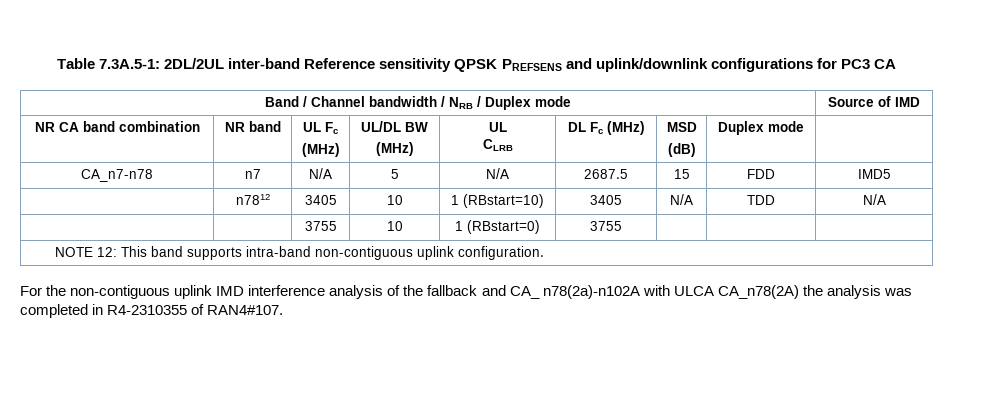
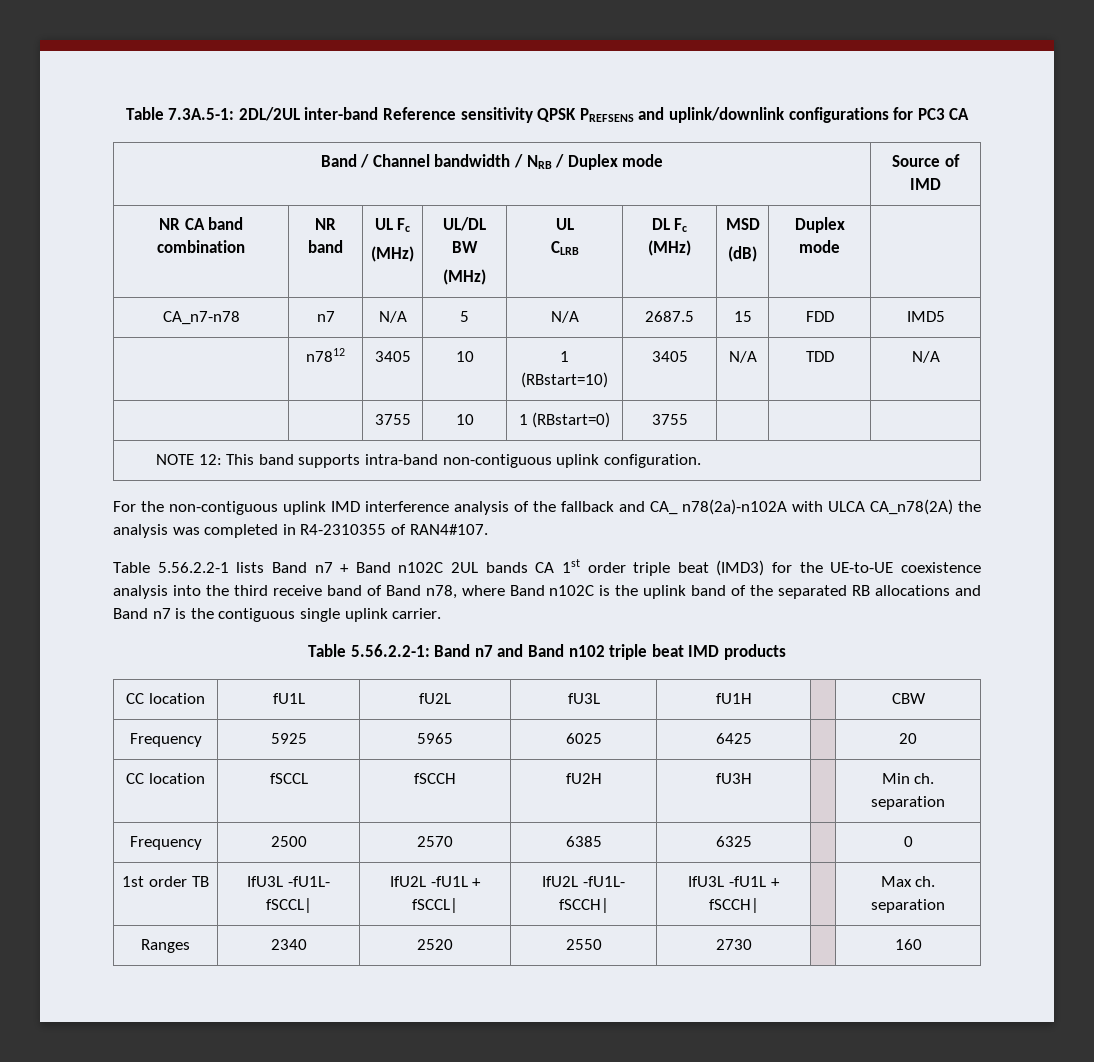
+ Table 5.56.2.2-1 lists Band n7 + Band n102C 2UL bands CA 1st order triple beat (IMD3) for the UE-to-UE coexistence analysis into the third receive band of Band n78, where Band n102C is the uplink band of the separated RB allocations and Band n7 is the contiguous single uplink carrier.
+ Table 5.56.2.2-1: Band n7 and Band n102 triple beat IMD products
+ CC location | fU1L | fU2L | fU3L | fU1H | | CBW
+ Frequency | 5925 | 5965 | 6025 | 6425 | | 20
+ CC location | fSCCL | fSCCH | fU2H | fU3H | | Min ch. separation
+ Frequency | 2500 | 2570 | 6385 | 6325 | | 0
+ 1st order TB | IfU3L -fU1L- fSCCL| | IfU2L -fU1L + fSCCL| | IfU2L -fU1L- fSCCH| | IfU3L -fU1L + fSCCH| | | Max ch. separation
+ Ranges | 2340 | 2520 | 2550 | 2730 | | 160

